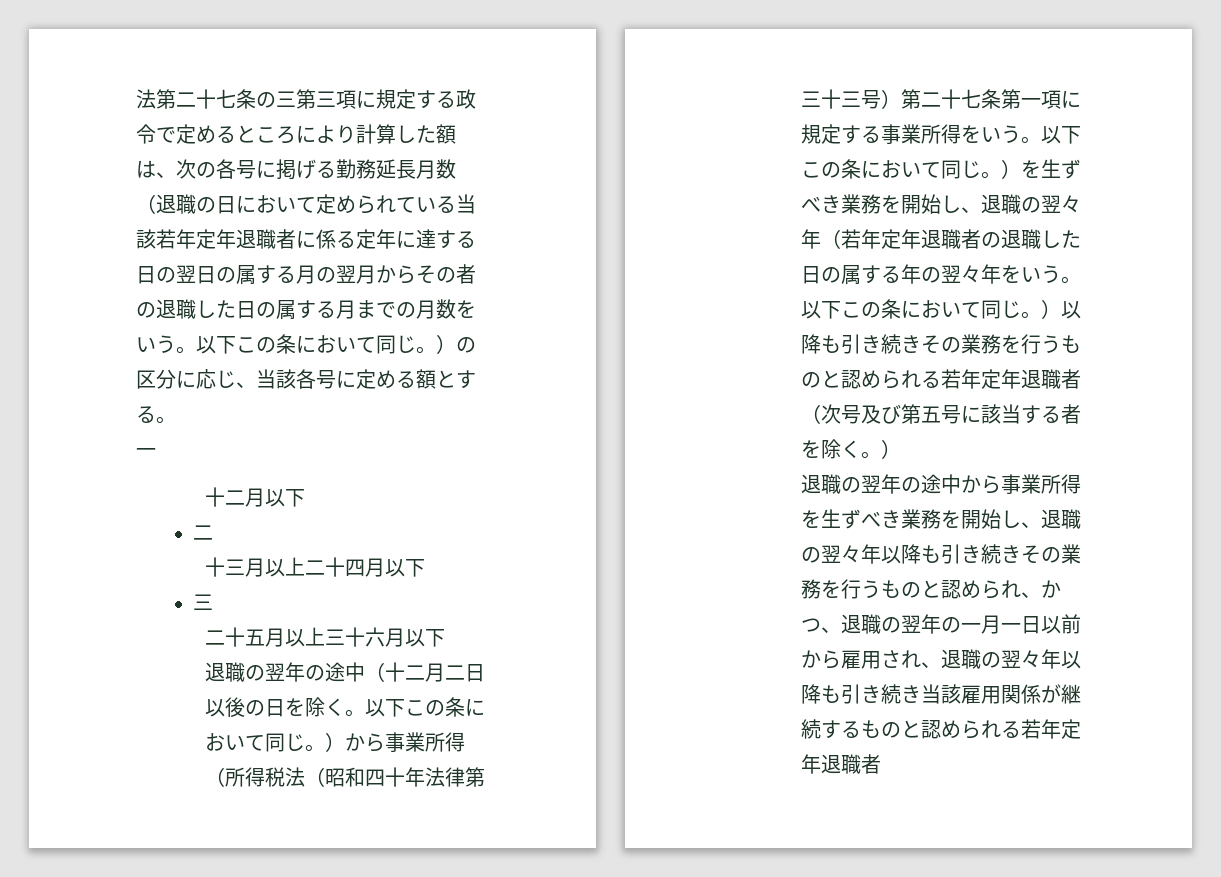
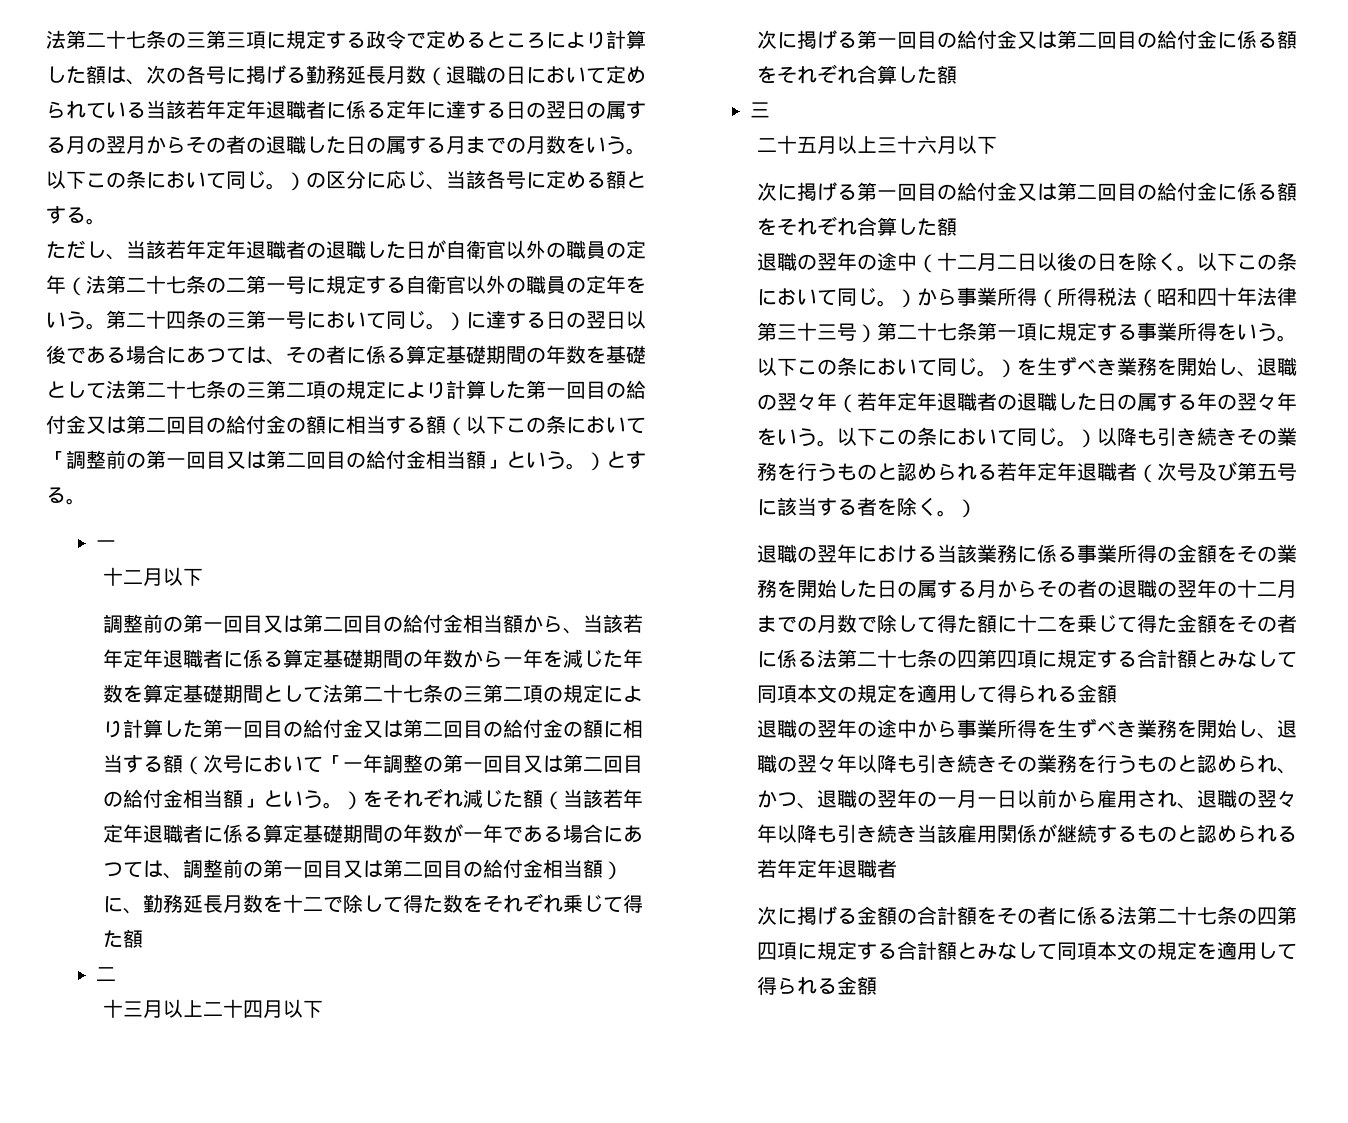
  以下この条において同じ。）の区分に応じ、当該各号に定める額とする。
+ ただし、当該若年定年退職者の退職した日が自衛官以外の職員の定年（法第二十七条の二第一号に規定する自衛官以外の職員の定年をいう。第二十四条の三第一号において同じ。）に達する日の翌日以後である場合にあつては、その者に係る算定基礎期間の年数を基礎として法第二十七条の三第二項の規定により計算した第一回目の給付金又は第二回目の給付金の額に相当する額（以下この条において「調整前の第一回目又は第二回目の給付金相当額」という。）とする。
  一
  十二月以下
+ 調整前の第一回目又は第二回目の給付金相当額から、当該若年定年退職者に係る算定基礎期間の年数から一年を減じた年数を算定基礎期間として法第二十七条の三第二項の規定により計算した第一回目の給付金又は第二回目の給付金の額に相当する額（次号において「一年調整の第一回目又は第二回目の給付金相当額」という。）をそれぞれ減じた額（当該若年定年退職者に係る算定基礎期間の年数が一年である場合にあつては、調整前の第一回目又は第二回目の給付金相当額）に、勤務延長月数を十二で除して得た数をそれぞれ乗じて得た額
  十三月以上二十四月以下
+ 次に掲げる第一回目の給付金又は第二回目の給付金に係る額をそれぞれ合算した額
  二十五月以上三十六月以下
+ 次に掲げる第一回目の給付金又は第二回目の給付金に係る額をそれぞれ合算した額
+ 退職の翌年における当該業務に係る事業所得の金額をその業務を開始した日の属する月からその者の退職の翌年の十二月までの月数で除して得た額に十二を乗じて得た金額をその者に係る法第二十七条の四第四項に規定する合計額とみなして同項本文の規定を適用して得られる金額
+ 次に掲げる金額の合計額をその者に係る法第二十七条の四第四項に規定する合計額とみなして同項本文の規定を適用して得られる金額

